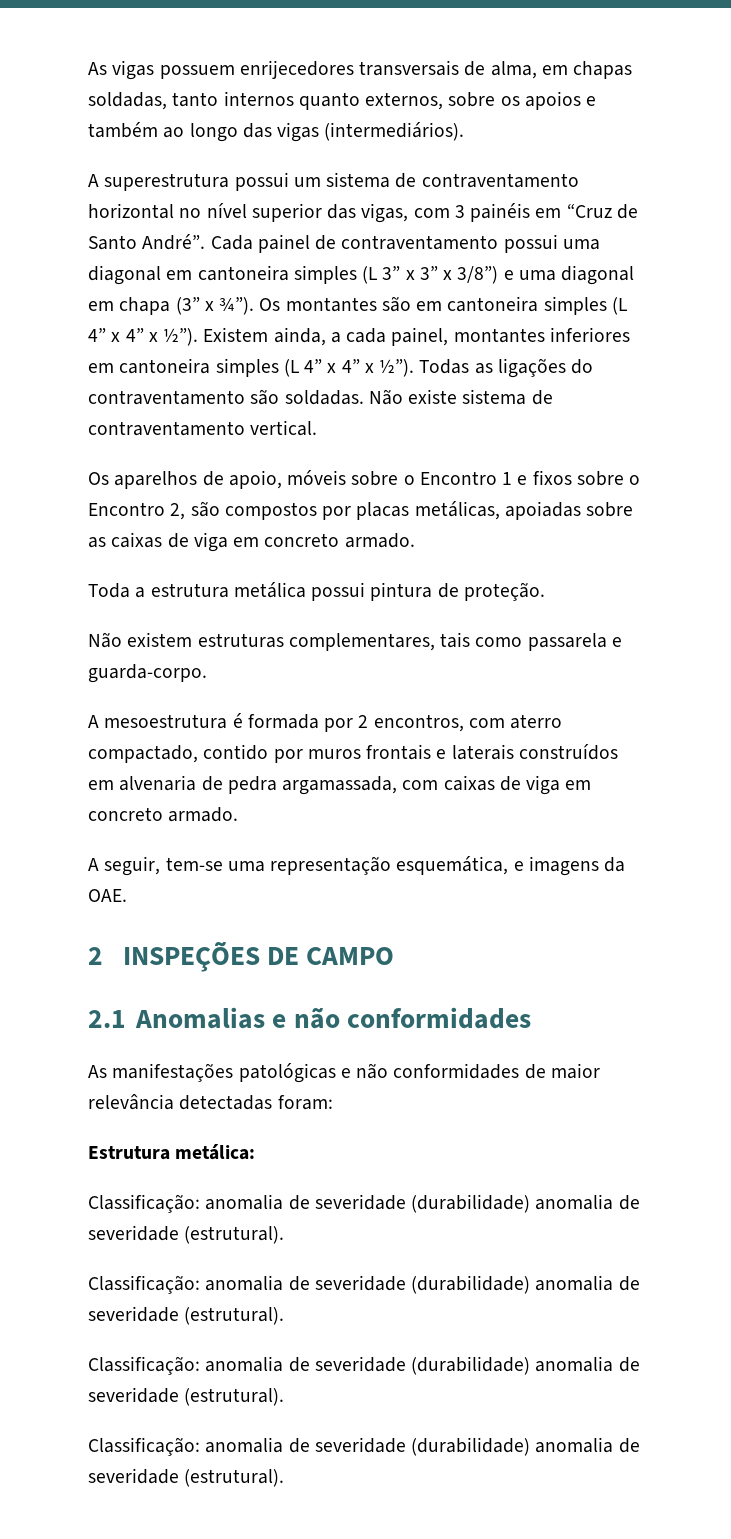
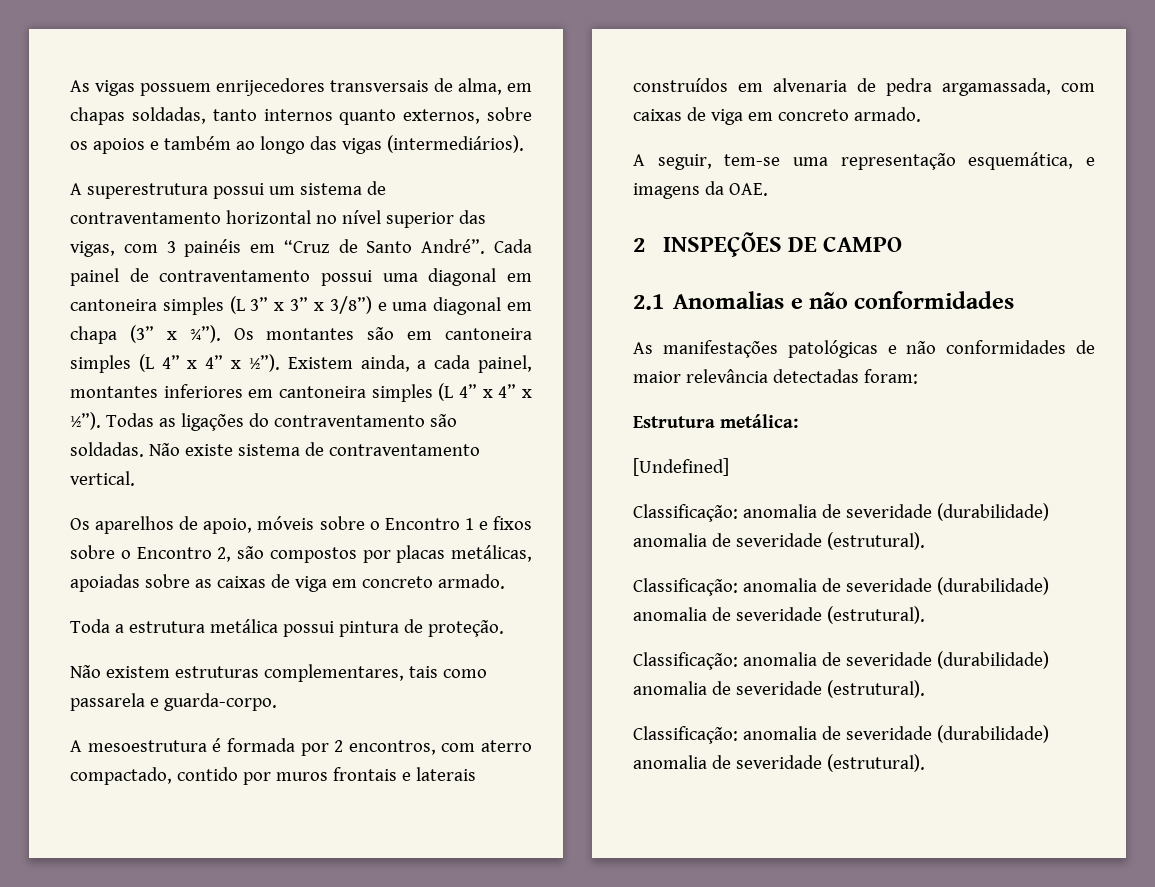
+ [Undefined]

